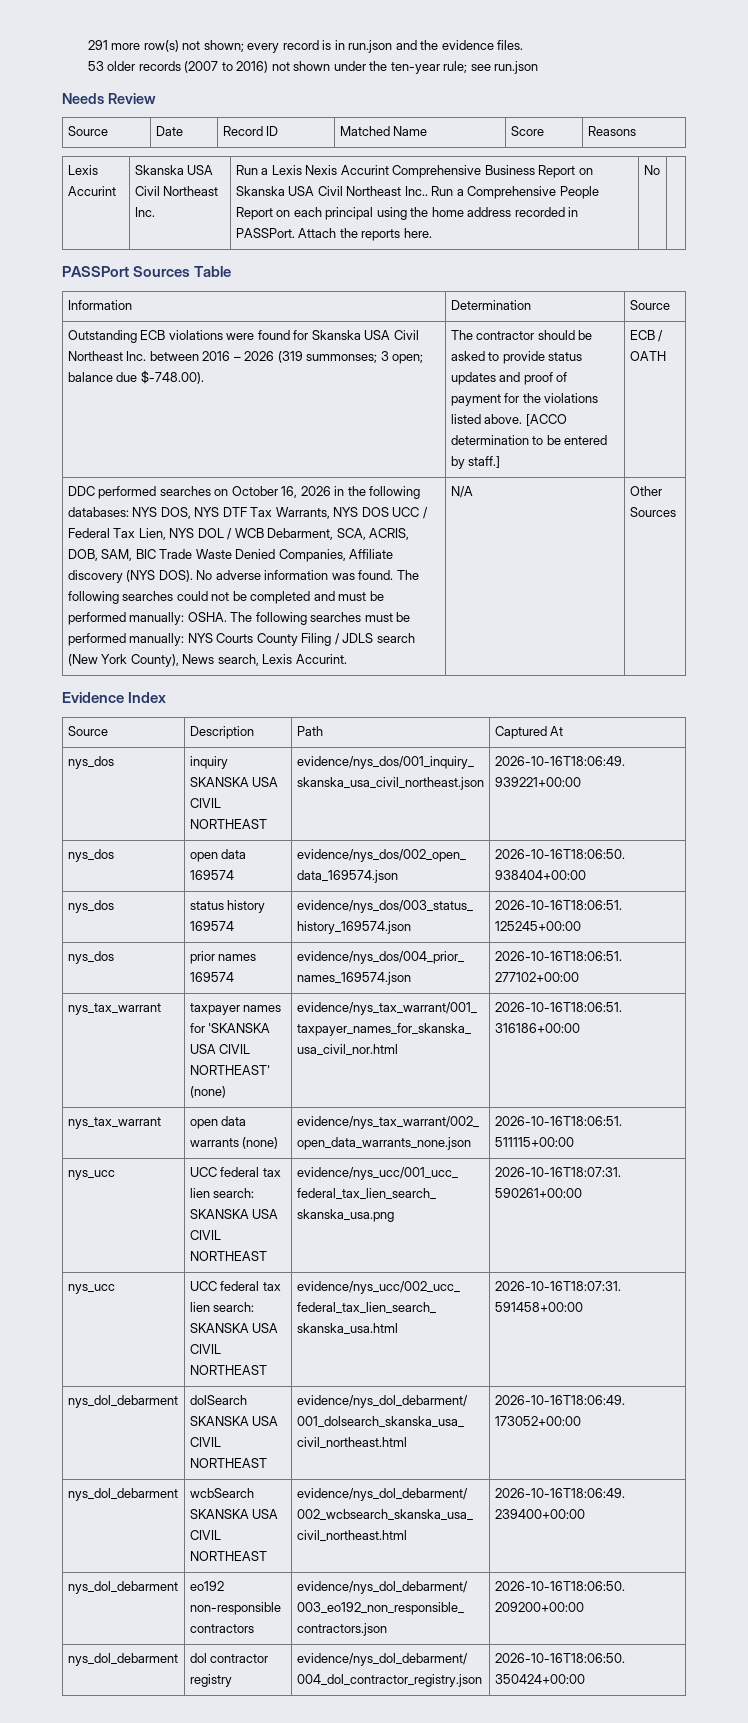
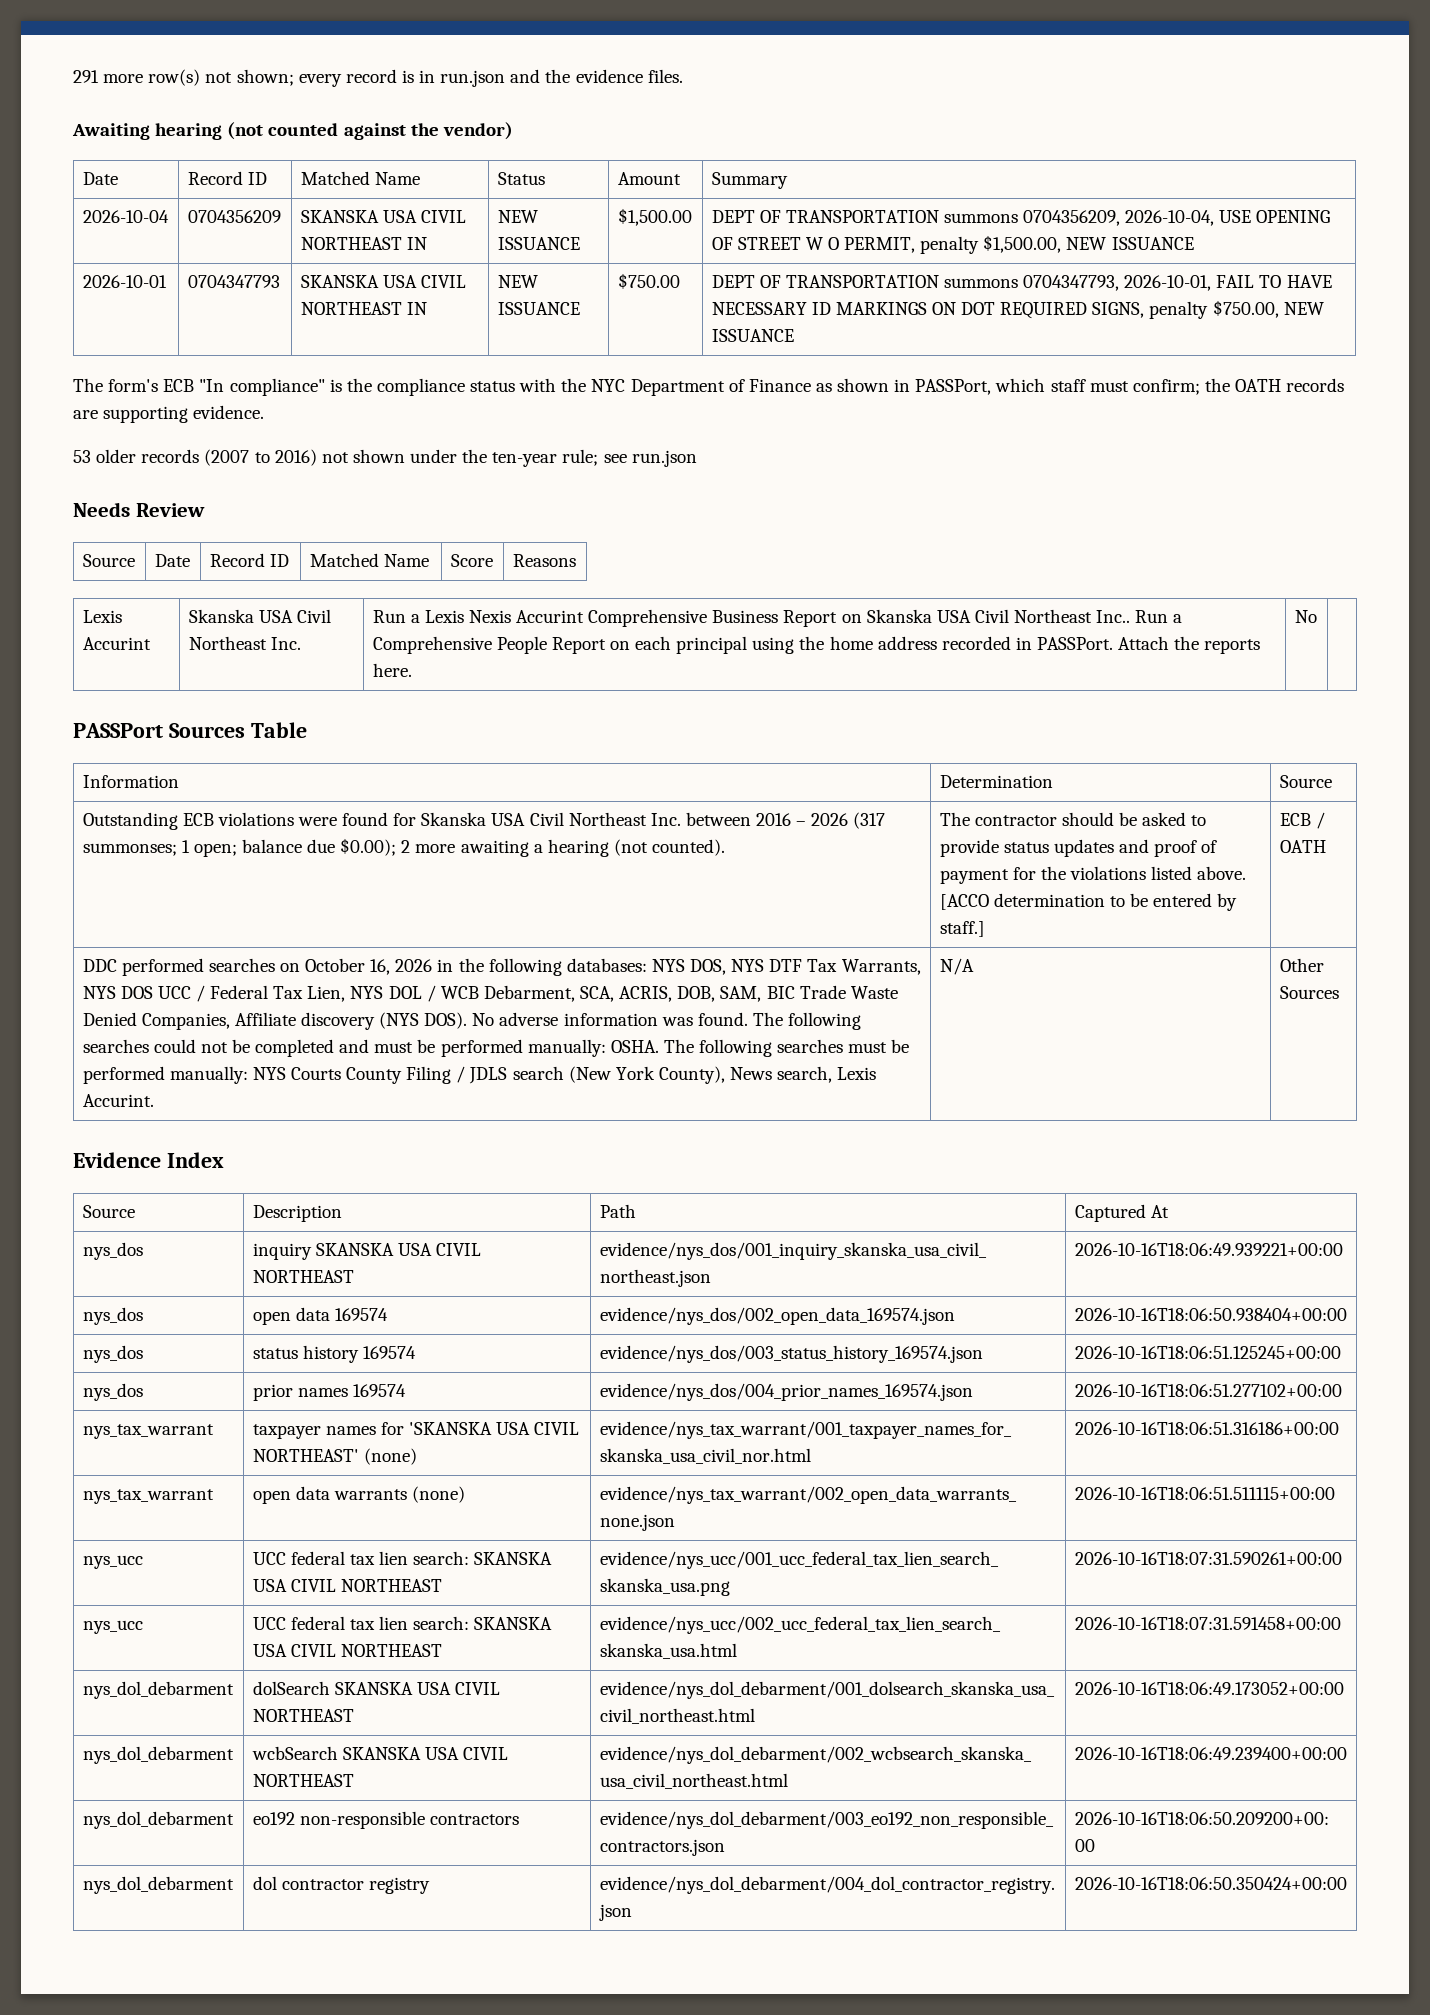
+ Awaiting hearing (not counted against the vendor)
+ Date | Record ID | Matched Name | Status | Amount | Summary
+ 2026-10-04 | 0704356209 | SKANSKA USA CIVIL NORTHEAST IN | NEW ISSUANCE | $1,500.00 | DEPT OF TRANSPORTATION summons 0704356209, 2026-10-04, USE OPENING OF STREET W O PERMIT, penalty $1,500.00, NEW ISSUANCE
+ 2026-10-01 | 0704347793 | SKANSKA USA CIVIL NORTHEAST IN | NEW ISSUANCE | $750.00 | DEPT OF TRANSPORTATION summons 0704347793, 2026-10-01, FAIL TO HAVE NECESSARY ID MARKINGS ON DOT REQUIRED SIGNS, penalty $750.00, NEW ISSUANCE
+ The form's ECB "In compliance" is the compliance status with the NYC Department of Finance as shown in PASSPort, which staff must confirm; the OATH records are supporting evidence.
- Outstanding ECB violations were found for Skanska USA Civil Northeast Inc. between 2016 – 2026 (319 summonses; 3 open; balance due $-748.00).
+ Outstanding ECB violations were found for Skanska USA Civil Northeast Inc. between 2016 – 2026 (317 summonses; 1 open; balance due $0.00); 2 more awaiting a hearing (not counted).

